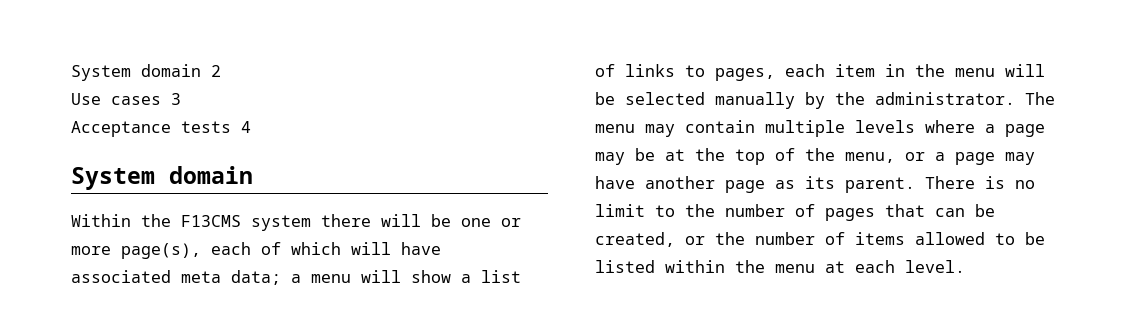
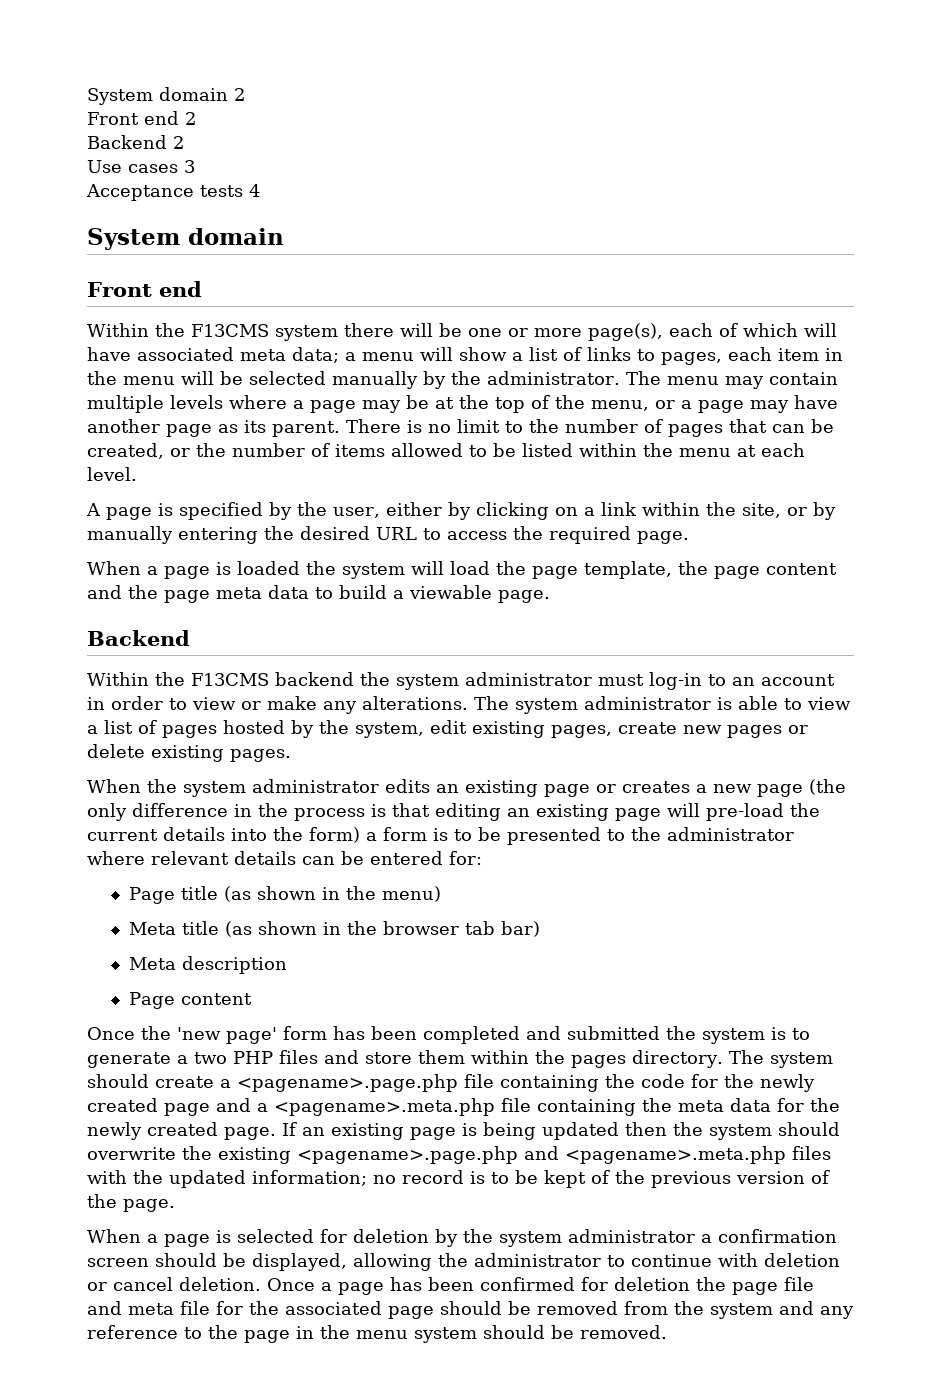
+ Front end 2
+ Backend 2
  Acceptance tests 4
  System domain
+ Front end
+ A page is specified by the user, either by clicking on a link within the site, or by manually entering the desired URL to access the required page.
+ When a page is loaded the system will load the page template, the page content and the page meta data to build a viewable page.
+ Backend
+ Within the F13CMS backend the system administrator must log-in to an account in order to view or make any alterations. The system administrator is able to view a list of pages hosted by the system, edit existing pages, create new pages or delete existing pages.
+ When the system administrator edits an existing page or creates a new page (the only difference in the process is that editing an existing page will pre-load the current details into the form) a form is to be presented to the administrator where relevant details can be entered for:
+ Page title (as shown in the menu)
+ Meta title (as shown in the browser tab bar)
+ Meta description
+ Page content
+ Once the 'new page' form has been completed and submitted the system is to generate a two PHP files and store them within the pages directory. The system should create a <pagename>.page.php file containing the code for the newly created page and a <pagename>.meta.php file containing the meta data for the newly created page. If an existing page is being updated then the system should overwrite the existing <pagename>.page.php and <pagename>.meta.php files with the updated information; no record is to be kept of the previous version of the page.
+ When a page is selected for deletion by the system administrator a confirmation screen should be displayed, allowing the administrator to continue with deletion or cancel deletion. Once a page has been confirmed for deletion the page file and meta file for the associated page should be removed from the system and any reference to the page in the menu system should be removed.

